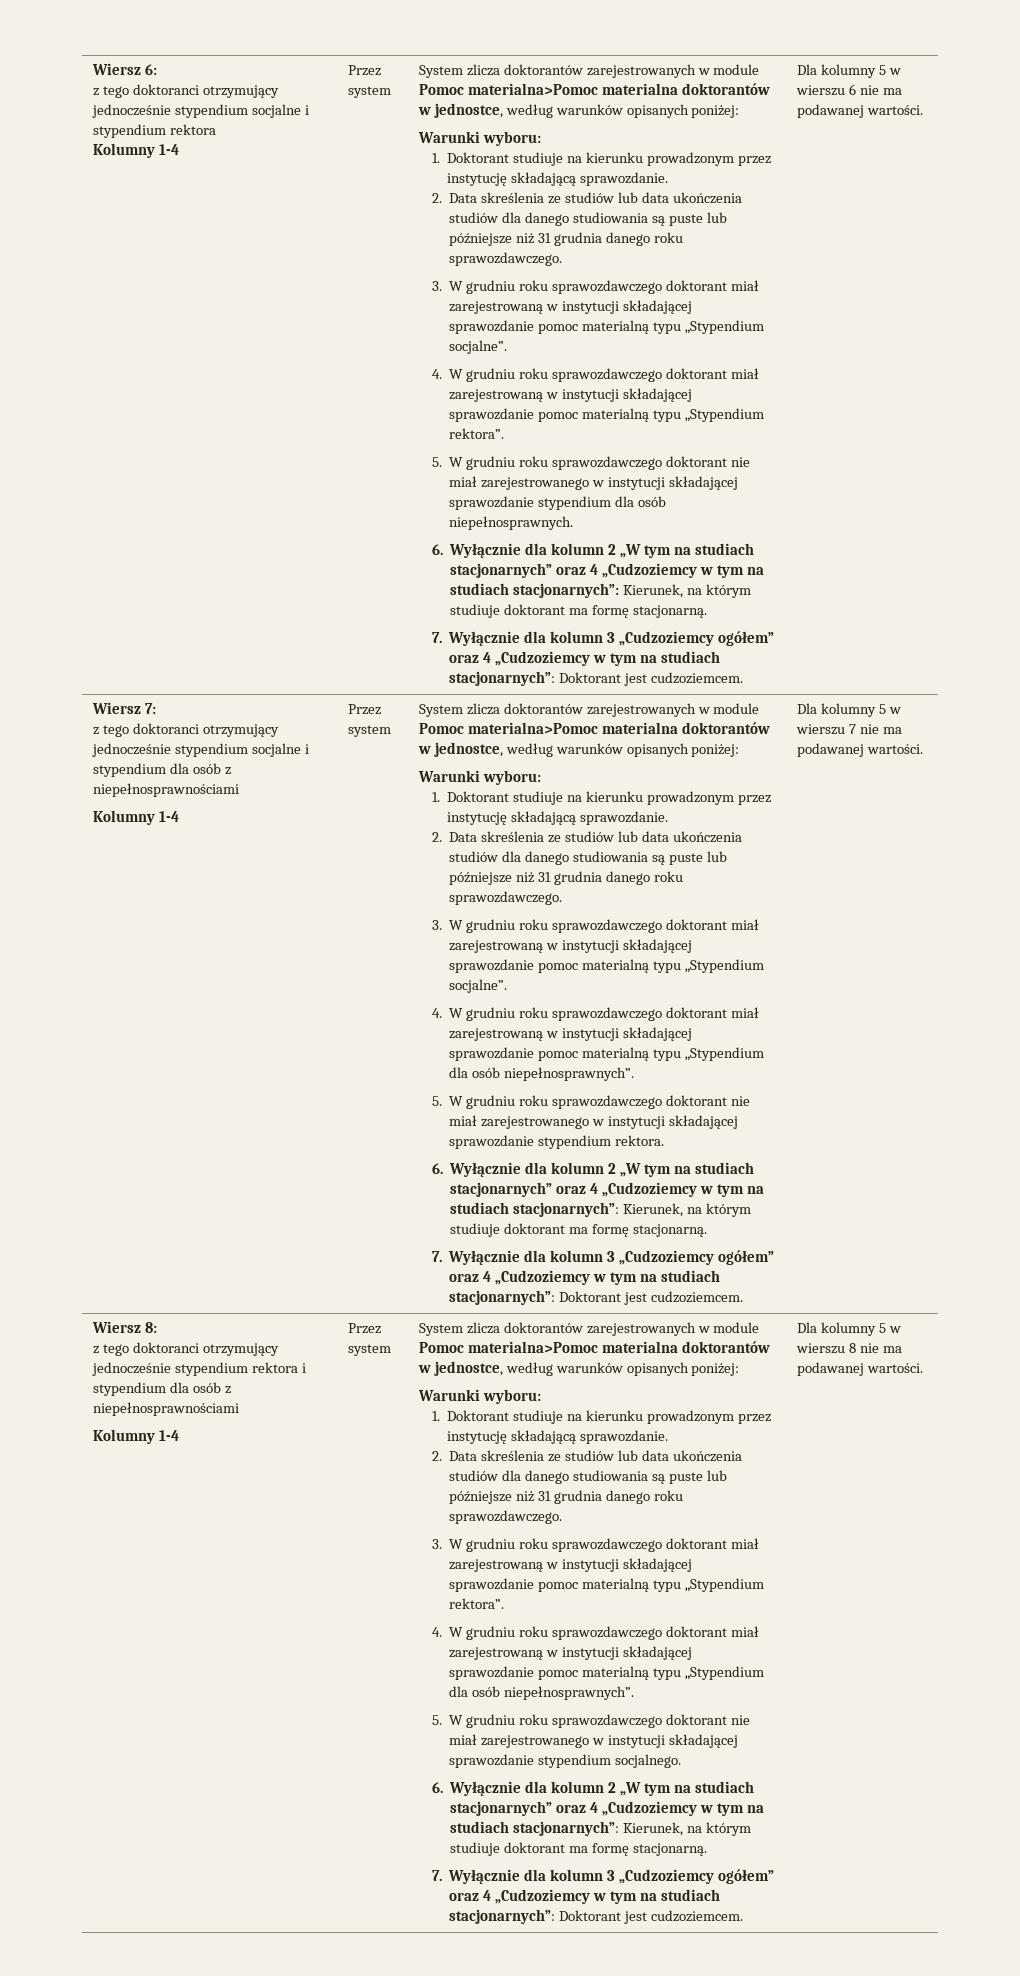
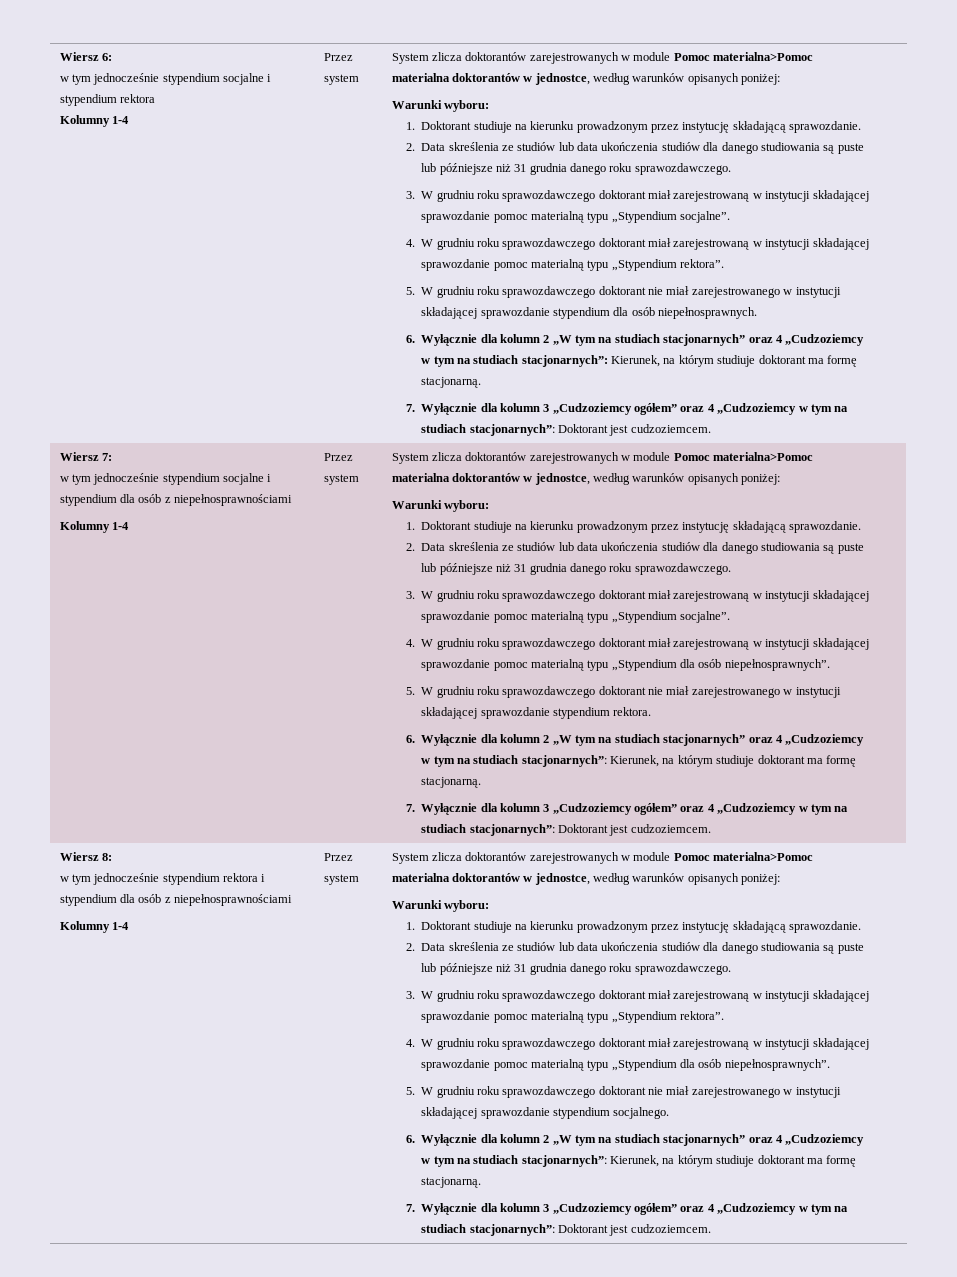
- z tego doktoranci otrzymujący jednocześnie stypendium socjalne i stypendium rektora
+ w tym jednocześnie stypendium socjalne i stypendium rektora
- Dla kolumny 5 w wierszu 6 nie ma podawanej wartości.
  Wiersz 7:
- z tego doktoranci otrzymujący jednocześnie stypendium socjalne i stypendium dla osób z niepełnosprawnościami
+ w tym jednocześnie stypendium socjalne i stypendium dla osób z niepełnosprawnościami
- Dla kolumny 5 w wierszu 7 nie ma podawanej wartości.
  Wiersz 8:
- z tego doktoranci otrzymujący jednocześnie stypendium rektora i stypendium dla osób z niepełnosprawnościami
+ w tym jednocześnie stypendium rektora i stypendium dla osób z niepełnosprawnościami
- Dla kolumny 5 w wierszu 8 nie ma podawanej wartości.

